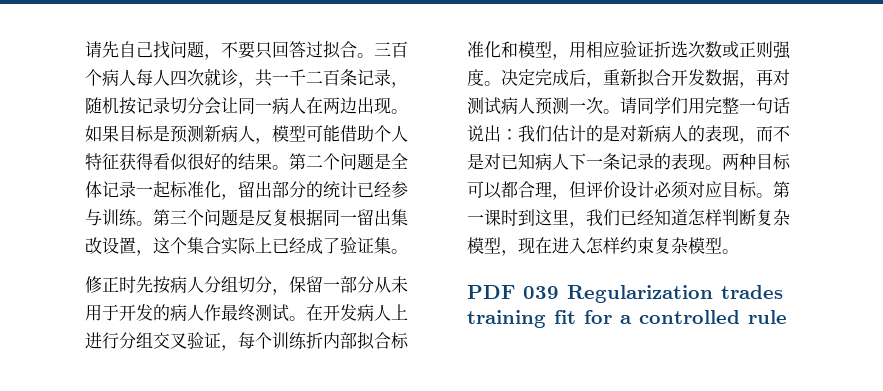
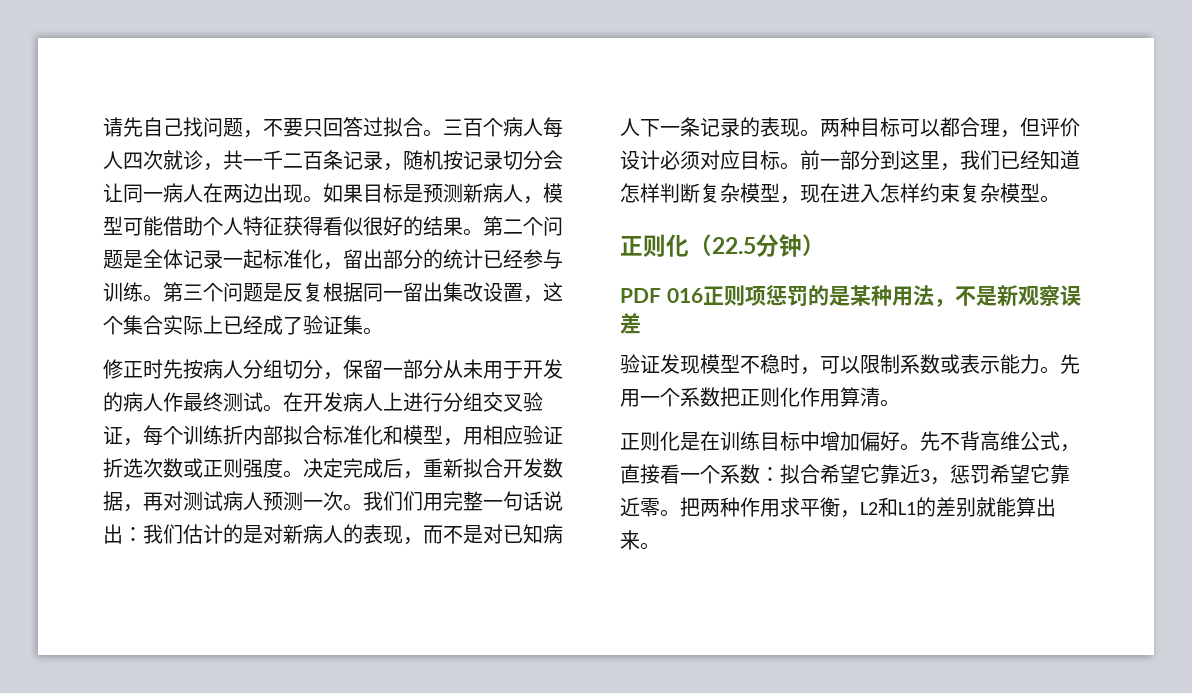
- 请同学们用完整一句话说出：我们估计的是对新病人的表现，而不是对已知病人下一条记录的表现。
+ 我们们用完整一句话说出：我们估计的是对新病人的表现，而不是对已知病人下一条记录的表现。
- 第一课时到这里，我们已经知道怎样判断复杂模型，现在进入怎样约束复杂模型。
+ 前一部分到这里，我们已经知道怎样判断复杂模型，现在进入怎样约束复杂模型。
- PDF 039 Regularization trades training fit for a controlled rule
+ 正则化（22.5分钟）
+ PDF 016正则项惩罚的是某种用法，不是新观察误差
+ 验证发现模型不稳时，可以限制系数或表示能力。先用一个系数把正则化作用算清。
+ 正则化是在训练目标中增加偏好。先不背高维公式，直接看一个系数：拟合希望它靠近3，惩罚希望它靠近零。把两种作用求平衡，L2和L1的差别就能算出来。

